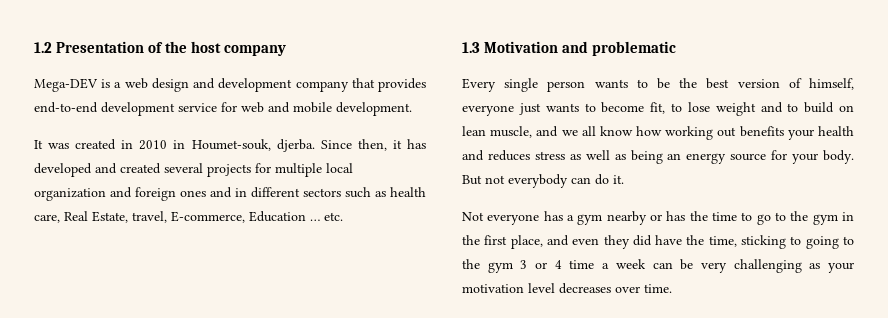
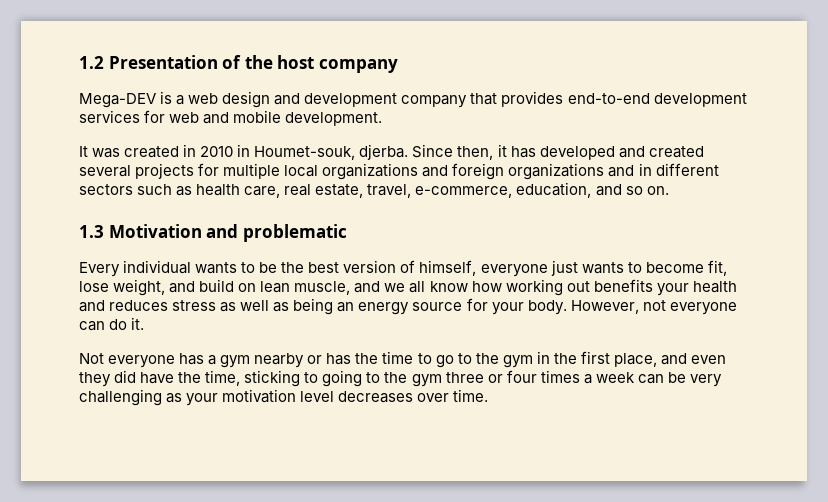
- Mega-DEV is a web design and development company that provides end-to-end development service for web and mobile development.
+ Mega-DEV is a web design and development company that provides end-to-end development services for web and mobile development.
- Since then, it has developed and created several projects for multiple local organization and foreign ones and in different sectors such as health care, Real Estate, travel, E-commerce, Education … etc.
+ Since then, it has developed and created several projects for multiple local organizations and foreign organizations and in different sectors such as health care, real estate, travel, e-commerce, education, and so on.
- Every single person wants to be the best version of himself, everyone just wants to become fit, to lose weight and to build on lean muscle, and we all know how working out benefits your health and reduces stress as well as being an energy source for your body.
+ Every individual wants to be the best version of himself, everyone just wants to become fit, lose weight, and build on lean muscle, and we all know how working out benefits your health and reduces stress as well as being an energy source for your body.
- But not everybody can do it.
+ However, not everyone can do it.
- Not everyone has a gym nearby or has the time to go to the gym in the first place, and even they did have the time, sticking to going to the gym 3 or 4 time a week can be very challenging as your motivation level decreases over time.
+ Not everyone has a gym nearby or has the time to go to the gym in the first place, and even they did have the time, sticking to going to the gym three or four times a week can be very challenging as your motivation level decreases over time.

